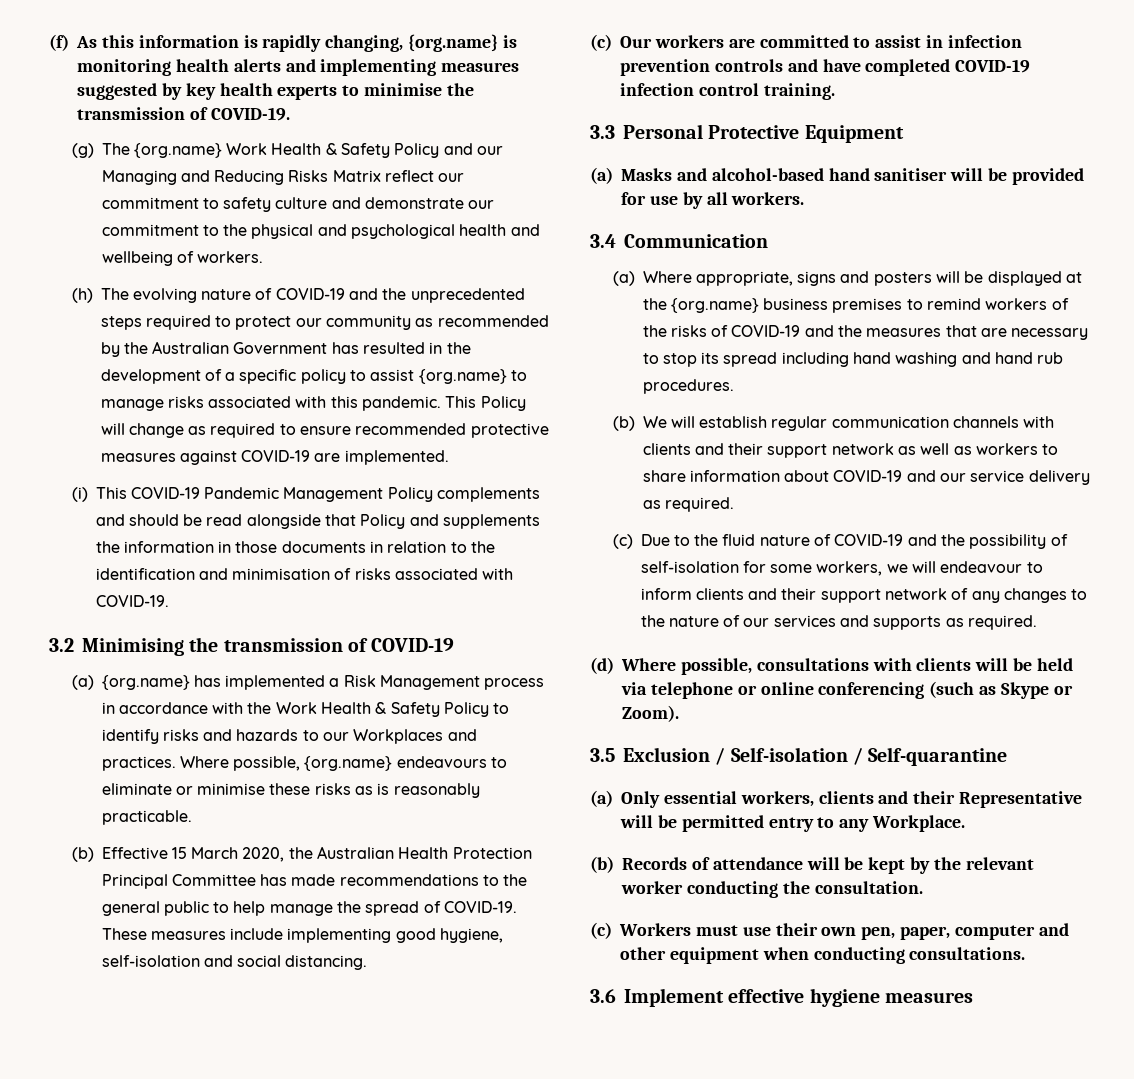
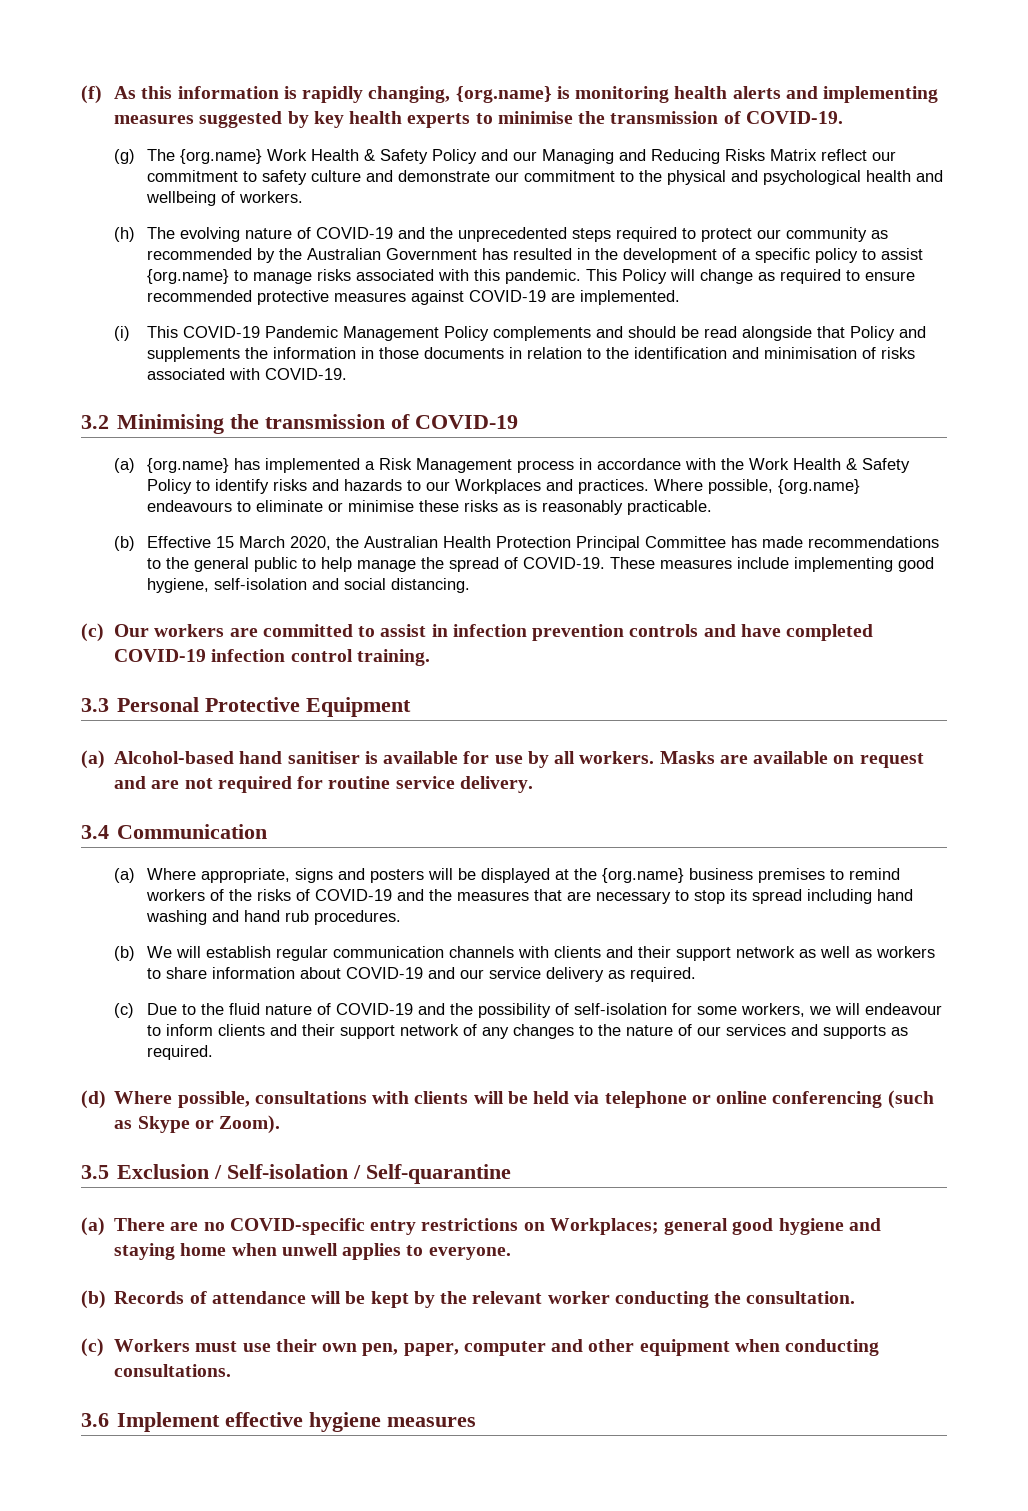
- (a) Masks and alcohol-based hand sanitiser will be provided for use by all workers.
+ (a) Alcohol-based hand sanitiser is available for use by all workers. Masks are available on request and are not required for routine service delivery.
- (a) Only essential workers, clients and their Representative will be permitted entry to any Workplace.
+ (a) There are no COVID-specific entry restrictions on Workplaces; general good hygiene and staying home when unwell applies to everyone.

